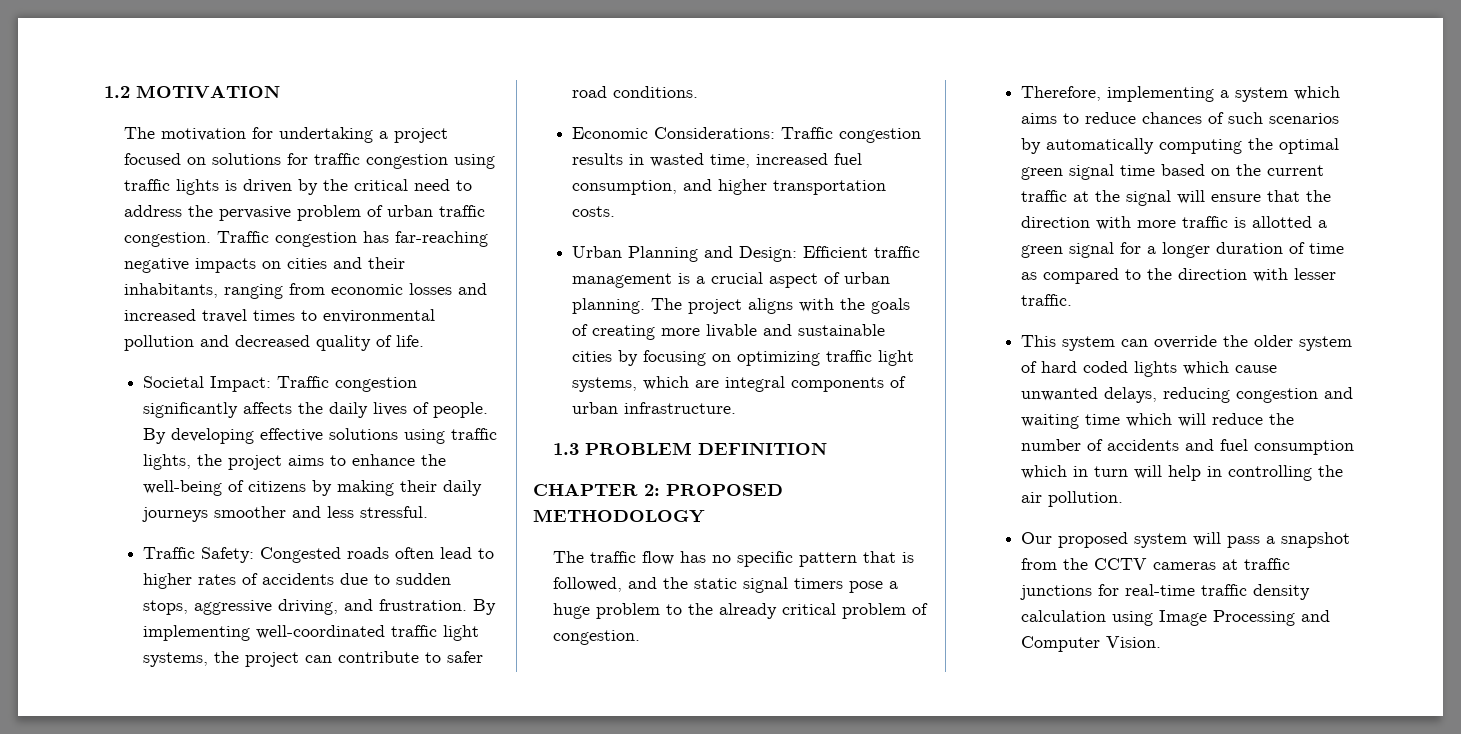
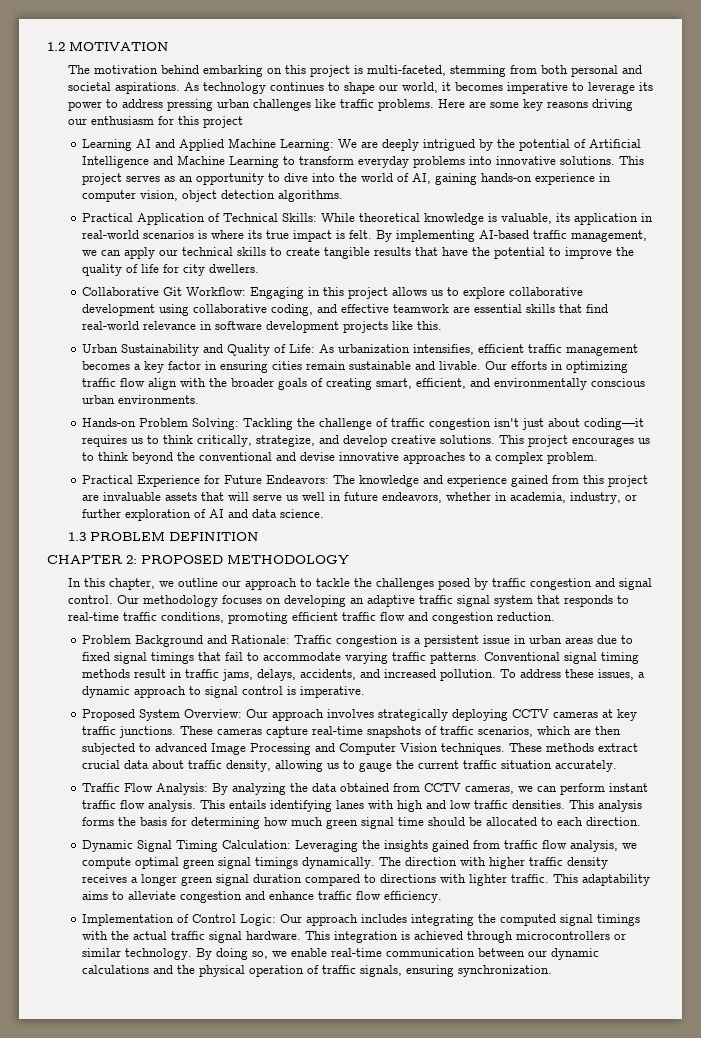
- The motivation for undertaking a project focused on solutions for traffic congestion using traffic lights is driven by the critical need to address the pervasive problem of urban traffic congestion. Traffic congestion has far-reaching negative impacts on cities and their inhabitants, ranging from economic losses and increased travel times to environmental pollution and decreased quality of life.
- Societal Impact: Traffic congestion significantly affects the daily lives of people. By developing effective solutions using traffic lights, the project aims to enhance the well-being of citizens by making their daily journeys smoother and less stressful.
- Traffic Safety: Congested roads often lead to higher rates of accidents due to sudden stops, aggressive driving, and frustration. By implementing well-coordinated traffic light systems, the project can contribute to safer road conditions.
- Economic Considerations: Traffic congestion results in wasted time, increased fuel consumption, and higher transportation costs.
- Urban Planning and Design: Efficient traffic management is a crucial aspect of urban planning. The project aligns with the goals of creating more livable and sustainable cities by focusing on optimizing traffic light systems, which are integral components of urban infrastructure.
+ The motivation behind embarking on this project is multi-faceted, stemming from both personal and societal aspirations. As technology continues to shape our world, it becomes imperative to leverage its power to address pressing urban challenges like traffic problems. Here are some key reasons driving our enthusiasm for this project
+ Learning AI and Applied Machine Learning: We are deeply intrigued by the potential of Artificial Intelligence and Machine Learning to transform everyday problems into innovative solutions. This project serves as an opportunity to dive into the world of AI, gaining hands-on experience in computer vision, object detection algorithms.
+ Practical Application of Technical Skills: While theoretical knowledge is valuable, its application in real-world scenarios is where its true impact is felt. By implementing AI-based traffic management, we can apply our technical skills to create tangible results that have the potential to improve the quality of life for city dwellers.
+ Collaborative Git Workflow: Engaging in this project allows us to explore collaborative development using collaborative coding, and effective teamwork are essential skills that find real-world relevance in software development projects like this.
+ Urban Sustainability and Quality of Life: As urbanization intensifies, efficient traffic management becomes a key factor in ensuring cities remain sustainable and livable. Our efforts in optimizing traffic flow align with the broader goals of creating smart, efficient, and environmentally conscious urban environments.
+ Hands-on Problem Solving: Tackling the challenge of traffic congestion isn't just about coding—it requires us to think critically, strategize, and develop creative solutions. This project encourages us to think beyond the conventional and devise innovative approaches to a complex problem.
+ Practical Experience for Future Endeavors: The knowledge and experience gained from this project are invaluable assets that will serve us well in future endeavors, whether in academia, industry, or further exploration of AI and data science.
- The traffic flow has no specific pattern that is followed, and the static signal timers pose a huge problem to the already critical problem of congestion.
- Therefore, implementing a system which aims to reduce chances of such scenarios by automatically computing the optimal green signal time based on the current traffic at the signal will ensure that the direction with more traffic is allotted a green signal for a longer duration of time as compared to the direction with lesser traffic.
- This system can override the older system of hard coded lights which cause unwanted delays, reducing congestion and waiting time which will reduce the number of accidents and fuel consumption which in turn will help in controlling the air pollution.
- Our proposed system will pass a snapshot from the CCTV cameras at traffic junctions for real-time traffic density calculation using Image Processing and Computer Vision.
+ In this chapter, we outline our approach to tackle the challenges posed by traffic congestion and signal control. Our methodology focuses on developing an adaptive traffic signal system that responds to real-time traffic conditions, promoting efficient traffic flow and congestion reduction.
+ Problem Background and Rationale: Traffic congestion is a persistent issue in urban areas due to fixed signal timings that fail to accommodate varying traffic patterns. Conventional signal timing methods result in traffic jams, delays, accidents, and increased pollution. To address these issues, a dynamic approach to signal control is imperative.
+ Proposed System Overview: Our approach involves strategically deploying CCTV cameras at key traffic junctions. These cameras capture real-time snapshots of traffic scenarios, which are then subjected to advanced Image Processing and Computer Vision techniques. These methods extract crucial data about traffic density, allowing us to gauge the current traffic situation accurately.
+ Traffic Flow Analysis: By analyzing the data obtained from CCTV cameras, we can perform instant traffic flow analysis. This entails identifying lanes with high and low traffic densities. This analysis forms the basis for determining how much green signal time should be allocated to each direction.
+ Dynamic Signal Timing Calculation: Leveraging the insights gained from traffic flow analysis, we compute optimal green signal timings dynamically. The direction with higher traffic density receives a longer green signal duration compared to directions with lighter traffic. This adaptability aims to alleviate congestion and enhance traffic flow efficiency.
+ Implementation of Control Logic: Our approach includes integrating the computed signal timings with the actual traffic signal hardware. This integration is achieved through microcontrollers or similar technology. By doing so, we enable real-time communication between our dynamic calculations and the physical operation of traffic signals, ensuring synchronization.

